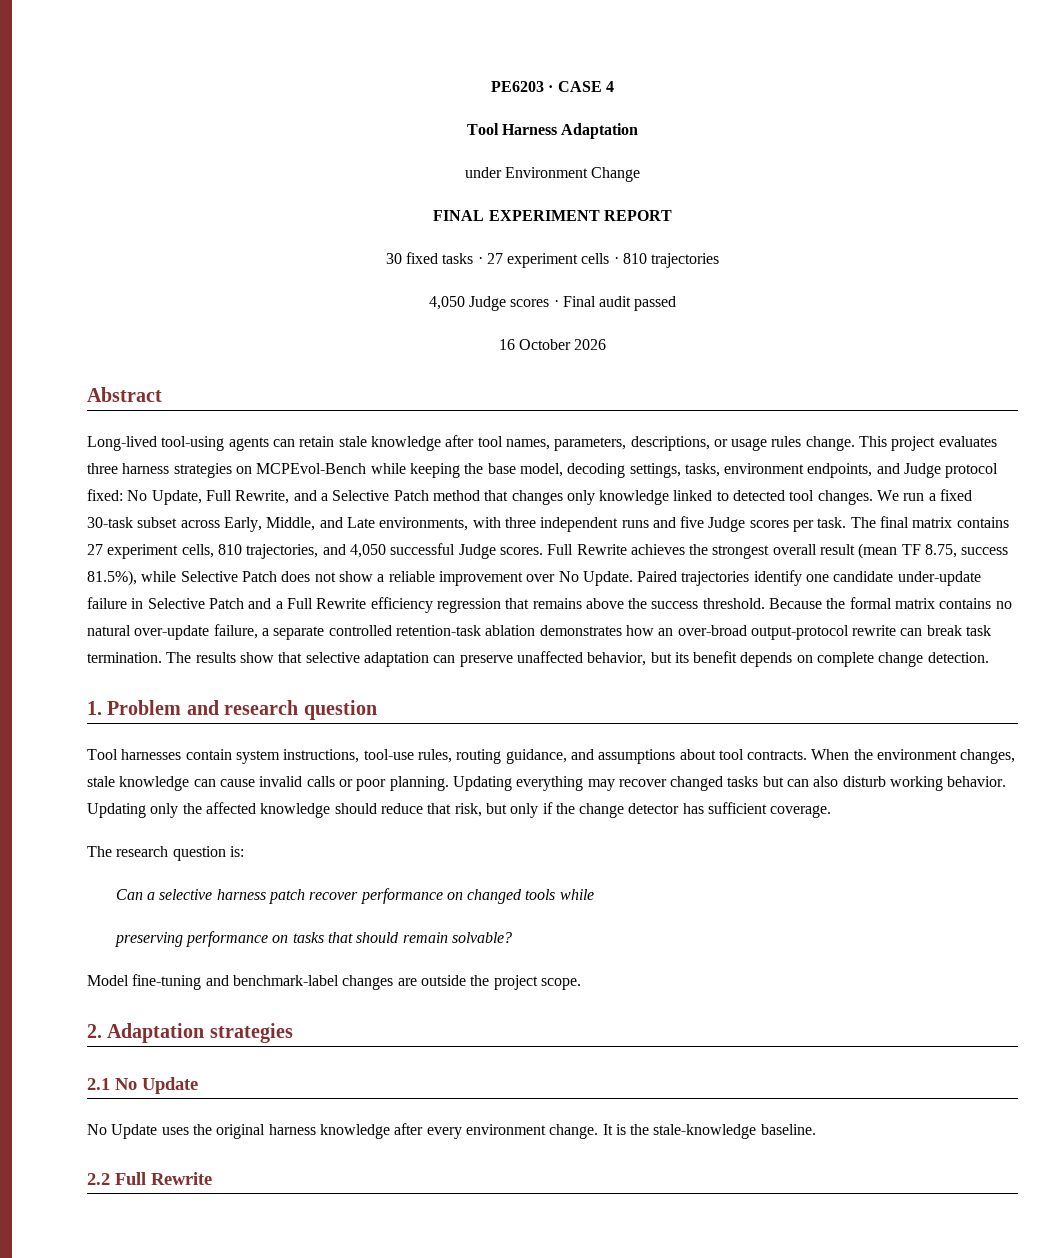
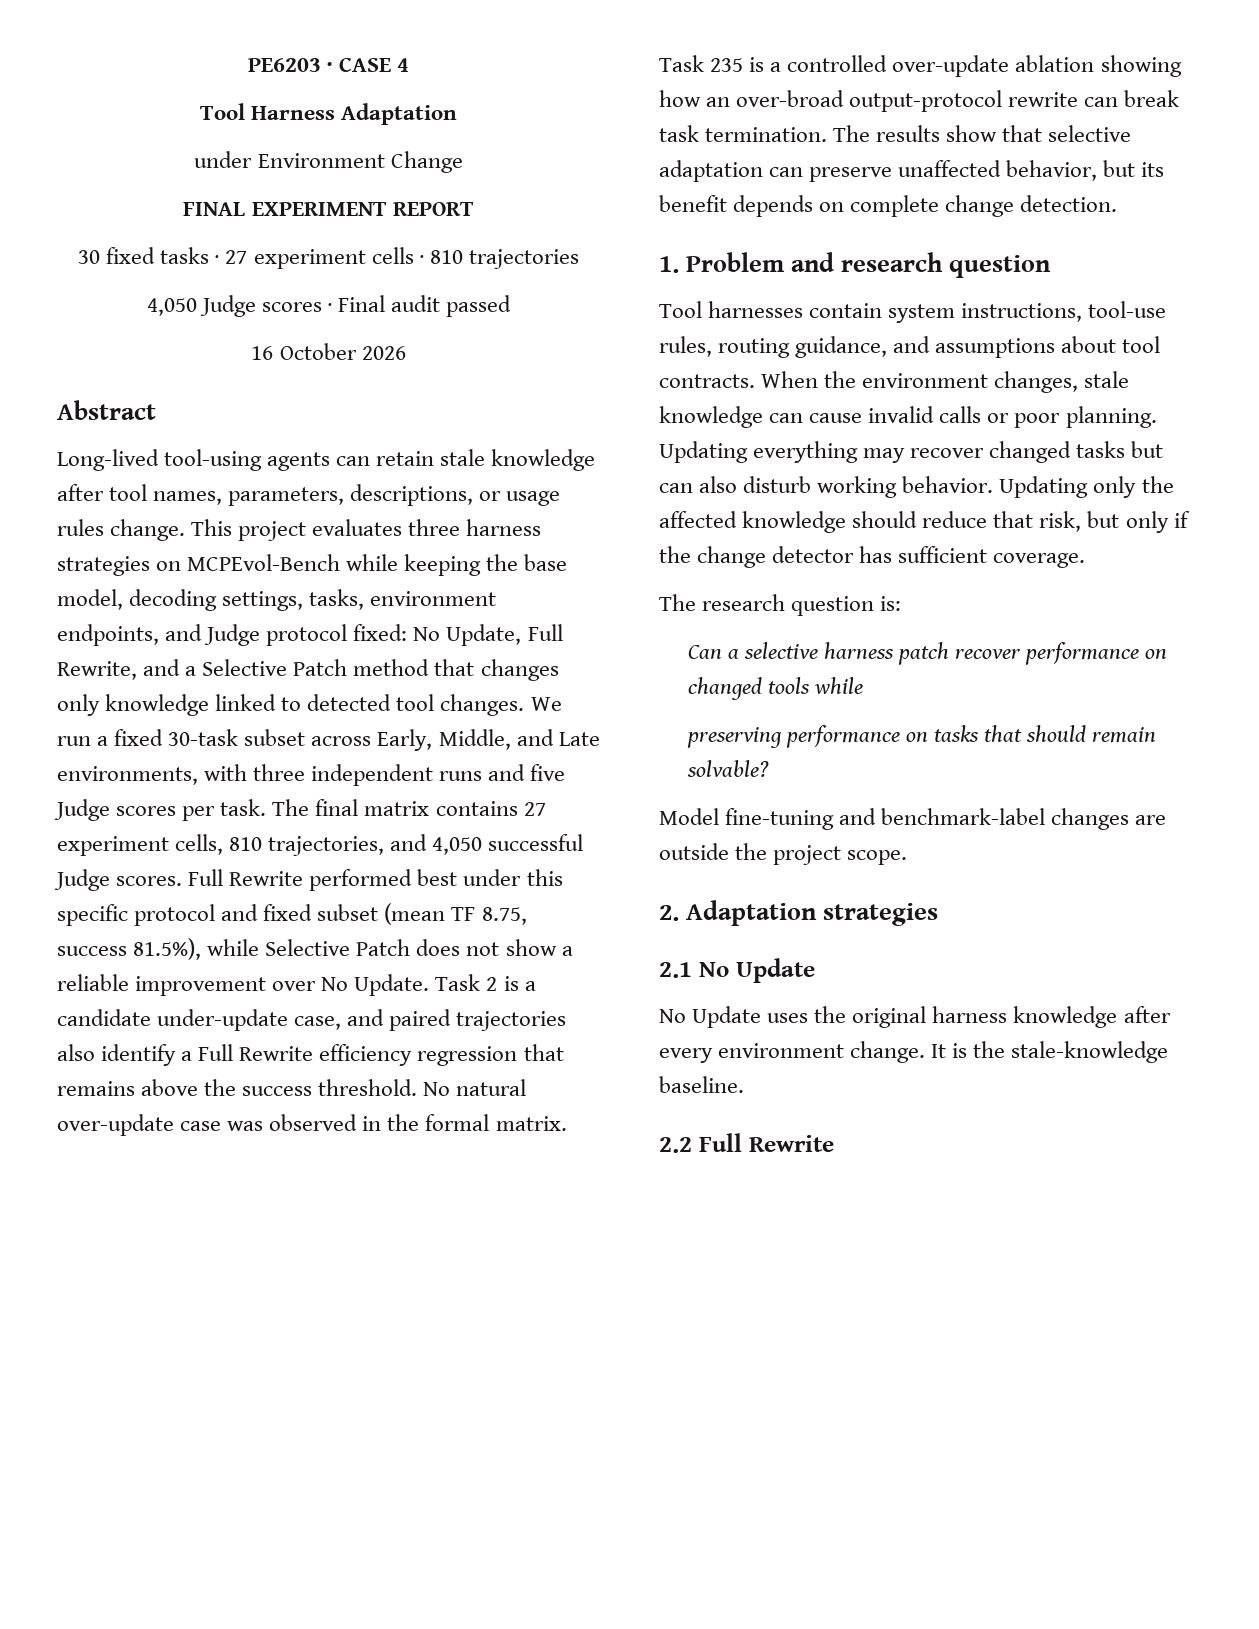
- Full Rewrite achieves the strongest overall result (mean TF 8.75, success 81.5%), while Selective Patch does not show a reliable improvement over No Update.
+ Full Rewrite performed best under this specific protocol and fixed subset (mean TF 8.75, success 81.5%), while Selective Patch does not show a reliable improvement over No Update.
- Paired trajectories identify one candidate under-update failure in Selective Patch and a Full Rewrite efficiency regression that remains above the success threshold.
+ Task 2 is a candidate under-update case, and paired trajectories also identify a Full Rewrite efficiency regression that remains above the success threshold.
- Because the formal matrix contains no natural over-update failure, a separate controlled retention-task ablation demonstrates how an over-broad output-protocol rewrite can break task termination.
+ No natural over-update case was observed in the formal matrix. Task 235 is a controlled over-update ablation showing how an over-broad output-protocol rewrite can break task termination.

